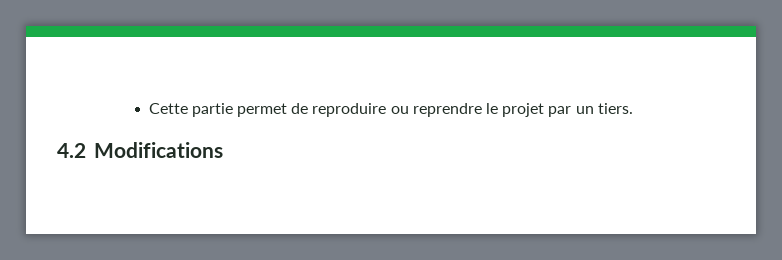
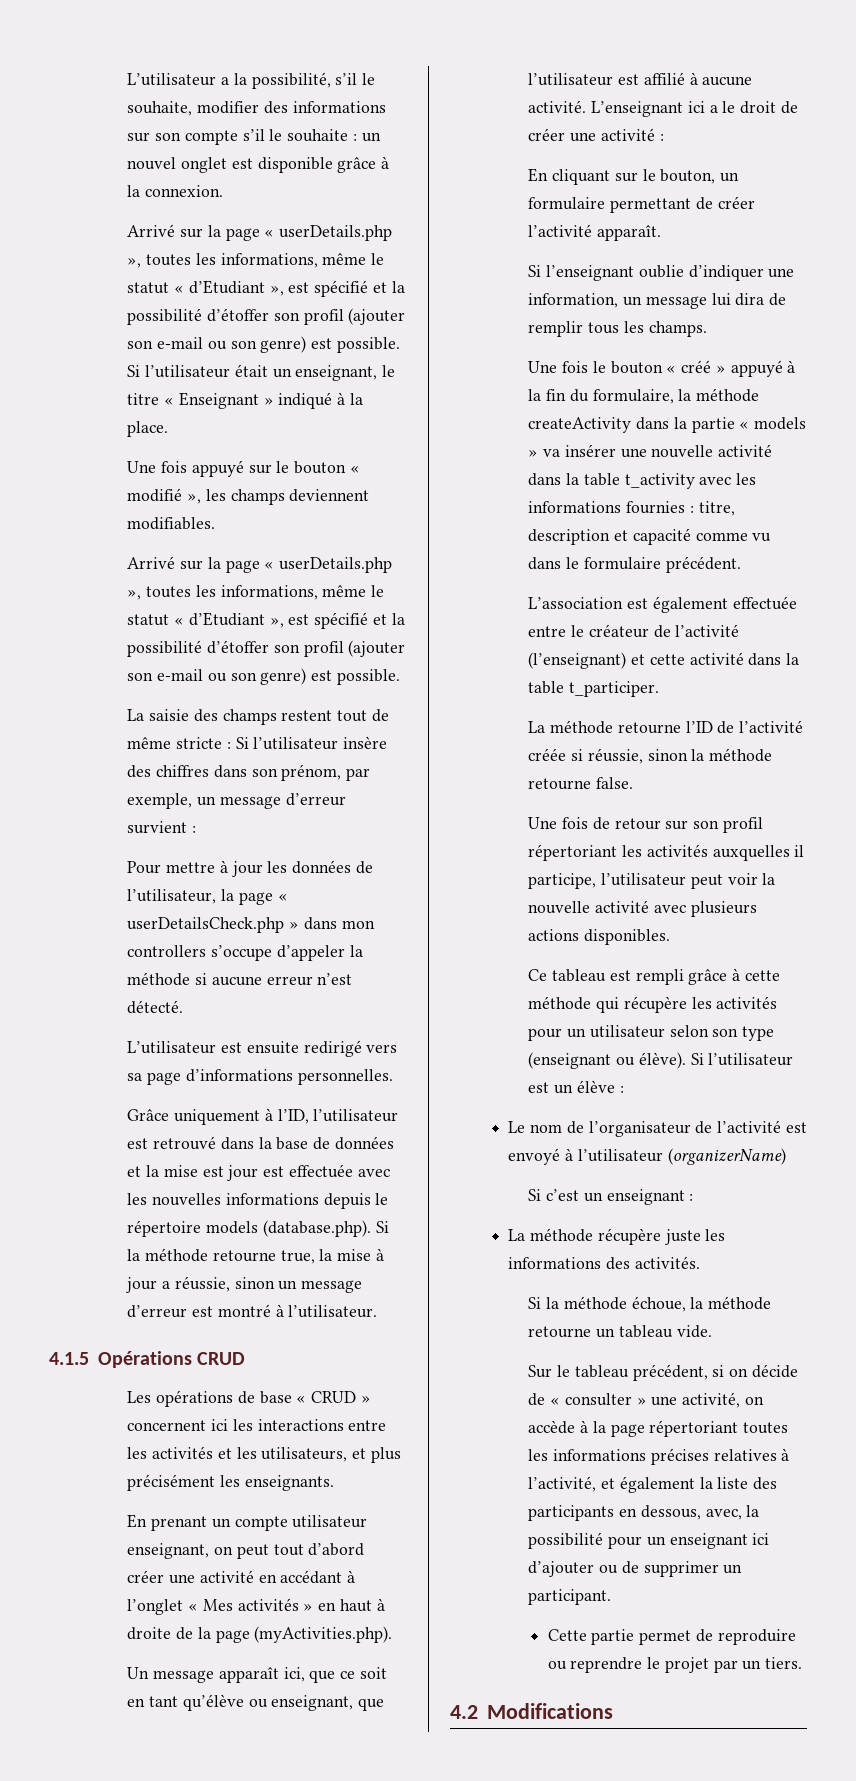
+ L’utilisateur a la possibilité, s’il le souhaite, modifier des informations sur son compte s’il le souhaite : un nouvel onglet est disponible grâce à la connexion.
+ Arrivé sur la page « userDetails.php », toutes les informations, même le statut « d’Etudiant », est spécifié et la possibilité d’étoffer son profil (ajouter son e-mail ou son genre) est possible. Si l’utilisateur était un enseignant, le titre « Enseignant » indiqué à la place.
+ Une fois appuyé sur le bouton « modifié », les champs deviennent modifiables.
+ Arrivé sur la page « userDetails.php », toutes les informations, même le statut « d’Etudiant », est spécifié et la possibilité d’étoffer son profil (ajouter son e-mail ou son genre) est possible.
+ La saisie des champs restent tout de même stricte : Si l’utilisateur insère des chiffres dans son prénom, par exemple, un message d’erreur survient :
+ Pour mettre à jour les données de l’utilisateur, la page « userDetailsCheck.php » dans mon controllers s’occupe d’appeler la méthode si aucune erreur n’est détecté.
+ L’utilisateur est ensuite redirigé vers sa page d’informations personnelles.
+ Grâce uniquement à l’ID, l’utilisateur est retrouvé dans la base de données et la mise est jour est effectuée avec les nouvelles informations depuis le répertoire models (database.php). Si la méthode retourne true, la mise à jour a réussie, sinon un message d’erreur est montré à l’utilisateur.
+ 4.1.5 Opérations CRUD
+ Les opérations de base « CRUD » concernent ici les interactions entre les activités et les utilisateurs, et plus précisément les enseignants.
+ En prenant un compte utilisateur enseignant, on peut tout d’abord créer une activité en accédant à l’onglet « Mes activités » en haut à droite de la page (myActivities.php).
+ Un message apparaît ici, que ce soit en tant qu’élève ou enseignant, que l’utilisateur est affilié à aucune activité. L’enseignant ici a le droit de créer une activité :
+ En cliquant sur le bouton, un formulaire permettant de créer l’activité apparaît.
+ Si l’enseignant oublie d’indiquer une information, un message lui dira de remplir tous les champs.
+ Une fois le bouton « créé » appuyé à la fin du formulaire, la méthode createActivity dans la partie « models » va insérer une nouvelle activité dans la table t_activity avec les informations fournies : titre, description et capacité comme vu dans le formulaire précédent.
+ L’association est également effectuée entre le créateur de l’activité (l’enseignant) et cette activité dans la table t_participer.
+ La méthode retourne l’ID de l’activité créée si réussie, sinon la méthode retourne false.
+ Une fois de retour sur son profil répertoriant les activités auxquelles il participe, l’utilisateur peut voir la nouvelle activité avec plusieurs actions disponibles.
+ Ce tableau est rempli grâce à cette méthode qui récupère les activités pour un utilisateur selon son type (enseignant ou élève). Si l’utilisateur est un élève :
+ Le nom de l’organisateur de l’activité est envoyé à l’utilisateur (organizerName)
+ Si c’est un enseignant :
+ La méthode récupère juste les informations des activités.
+ Si la méthode échoue, la méthode retourne un tableau vide.
+ Sur le tableau précédent, si on décide de « consulter » une activité, on accède à la page répertoriant toutes les informations précises relatives à l’activité, et également la liste des participants en dessous, avec, la possibilité pour un enseignant ici d’ajouter ou de supprimer un participant.

